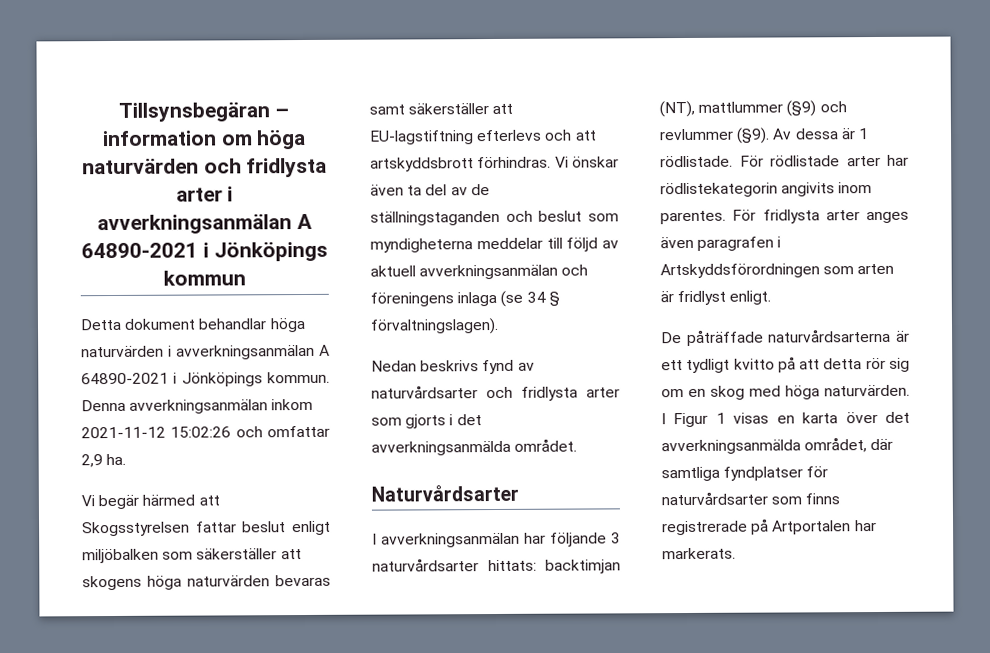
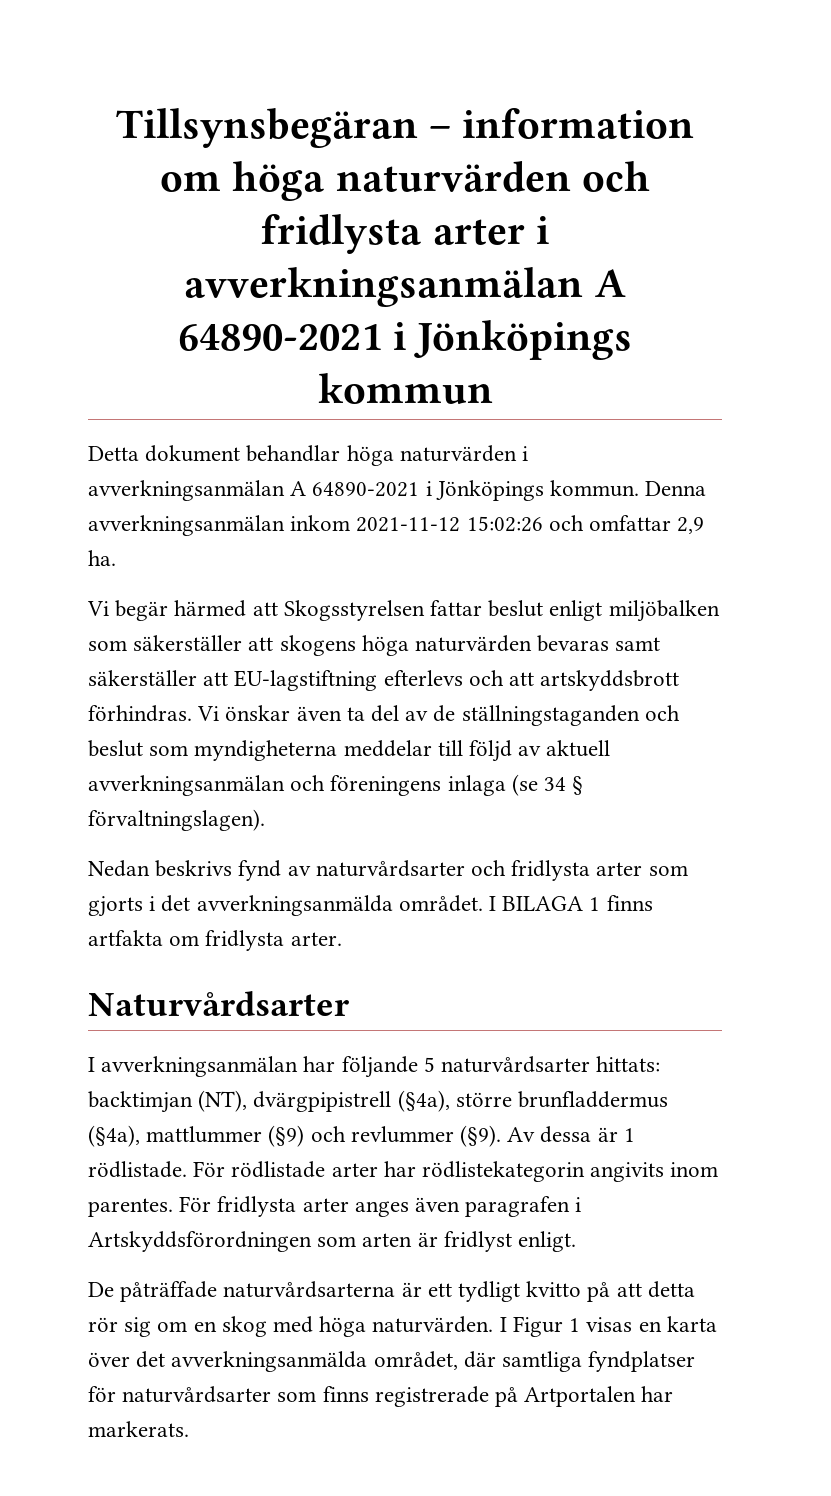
+ I BILAGA 1 finns artfakta om fridlysta arter.
- I avverkningsanmälan har följande 3 naturvårdsarter hittats: backtimjan (NT), mattlummer (§9) och revlummer (§9).
+ I avverkningsanmälan har följande 5 naturvårdsarter hittats: backtimjan (NT), dvärgpipistrell (§4a), större brunfladdermus (§4a), mattlummer (§9) och revlummer (§9).

